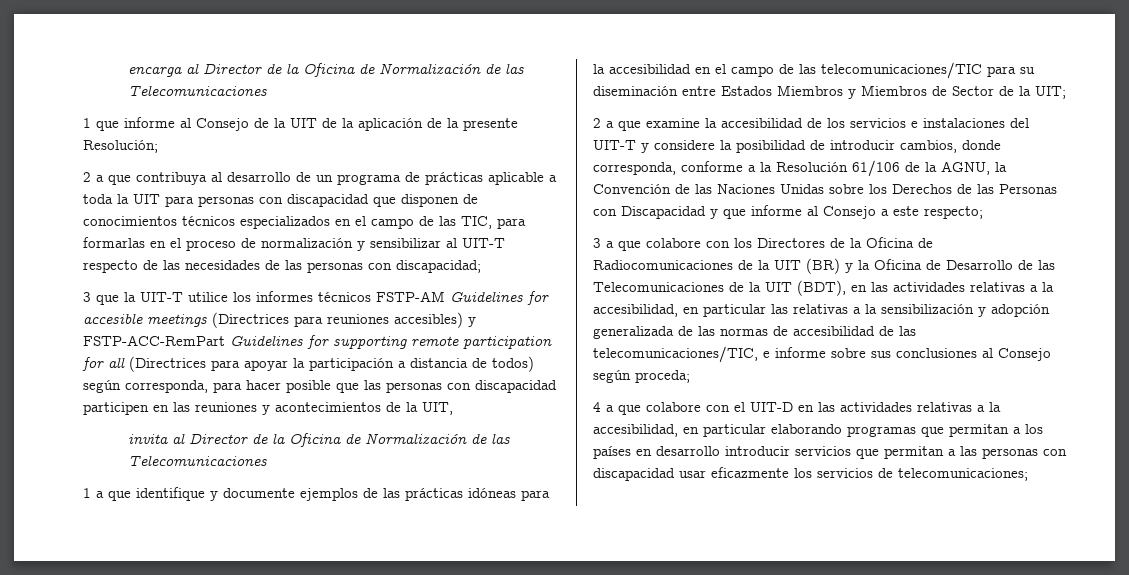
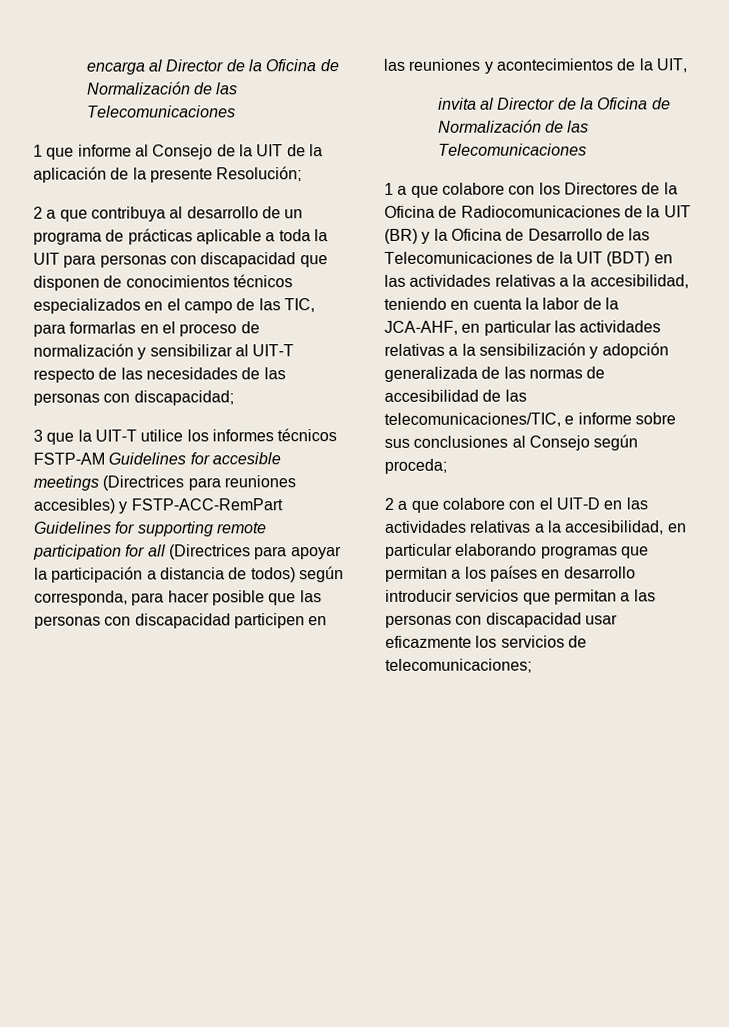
- 1 a que identifique y documente ejemplos de las prácticas idóneas para la accesibilidad en el campo de las telecomunicaciones/TIC para su diseminación entre Estados Miembros y Miembros de Sector de la UIT;
- 2 a que examine la accesibilidad de los servicios e instalaciones del UIT-T y considere la posibilidad de introducir cambios, donde corresponda, conforme a la Resolución 61/106 de la AGNU, la Convención de las Naciones Unidas sobre los Derechos de las Personas con Discapacidad y que informe al Consejo a este respecto;
- 3 a que colabore con los Directores de la Oficina de Radiocomunicaciones de la UIT (BR) y la Oficina de Desarrollo de las Telecomunicaciones de la UIT (BDT), en las actividades relativas a la accesibilidad, en particular las relativas a la sensibilización y adopción generalizada de las normas de accesibilidad de las telecomunicaciones/TIC, e informe sobre sus conclusiones al Consejo según proceda;
+ 1 a que colabore con los Directores de la Oficina de Radiocomunicaciones de la UIT (BR) y la Oficina de Desarrollo de las Telecomunicaciones de la UIT (BDT) en las actividades relativas a la accesibilidad, teniendo en cuenta la labor de la JCA-AHF, en particular las actividades relativas a la sensibilización y adopción generalizada de las normas de accesibilidad de las telecomunicaciones/TIC, e informe sobre sus conclusiones al Consejo según proceda;
- 4 a que colabore con el UIT-D en las actividades relativas a la accesibilidad, en particular elaborando programas que permitan a los países en desarrollo introducir servicios que permitan a las personas con discapacidad usar eficazmente los servicios de telecomunicaciones;
+ 2 a que colabore con el UIT-D en las actividades relativas a la accesibilidad, en particular elaborando programas que permitan a los países en desarrollo introducir servicios que permitan a las personas con discapacidad usar eficazmente los servicios de telecomunicaciones;

